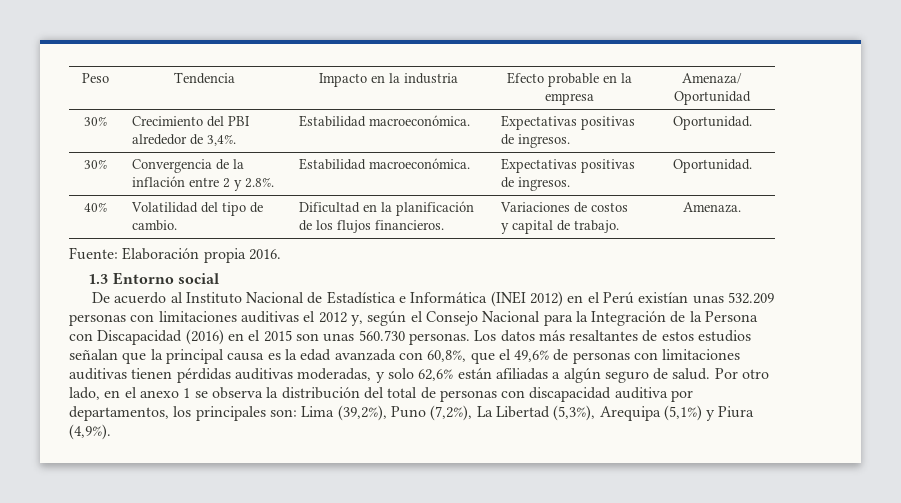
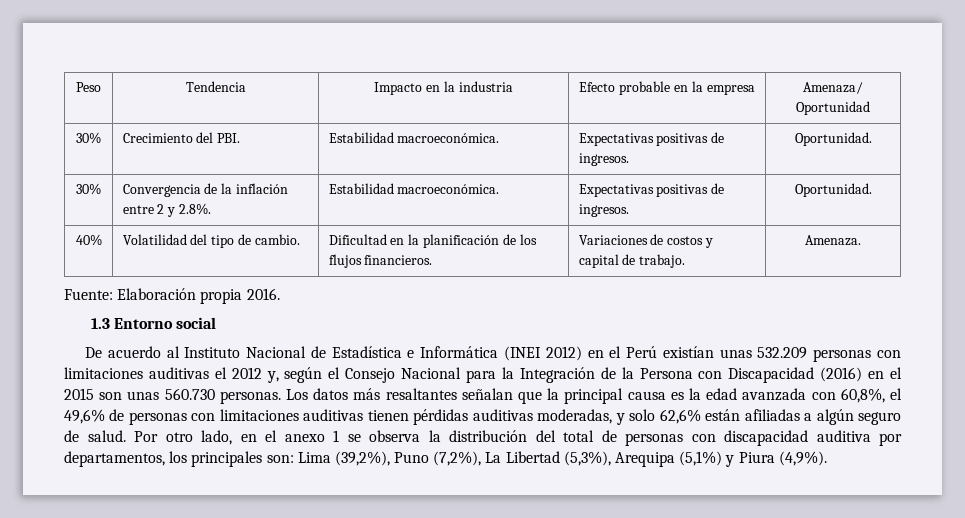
- 30% | Crecimiento del PBI alrededor de 3,4%. | Estabilidad macroeconómica. | Expectativas positivas de ingresos. | Oportunidad.
+ 30% | Crecimiento del PBI. | Estabilidad macroeconómica. | Expectativas positivas de ingresos. | Oportunidad.
- Los datos más resaltantes de estos estudios señalan que la principal causa es la edad avanzada con 60,8%, que el 49,6% de personas con limitaciones auditivas tienen pérdidas auditivas moderadas, y solo 62,6% están afiliadas a algún seguro de salud.
+ Los datos más resaltantes señalan que la principal causa es la edad avanzada con 60,8%, el 49,6% de personas con limitaciones auditivas tienen pérdidas auditivas moderadas, y solo 62,6% están afiliadas a algún seguro de salud.

